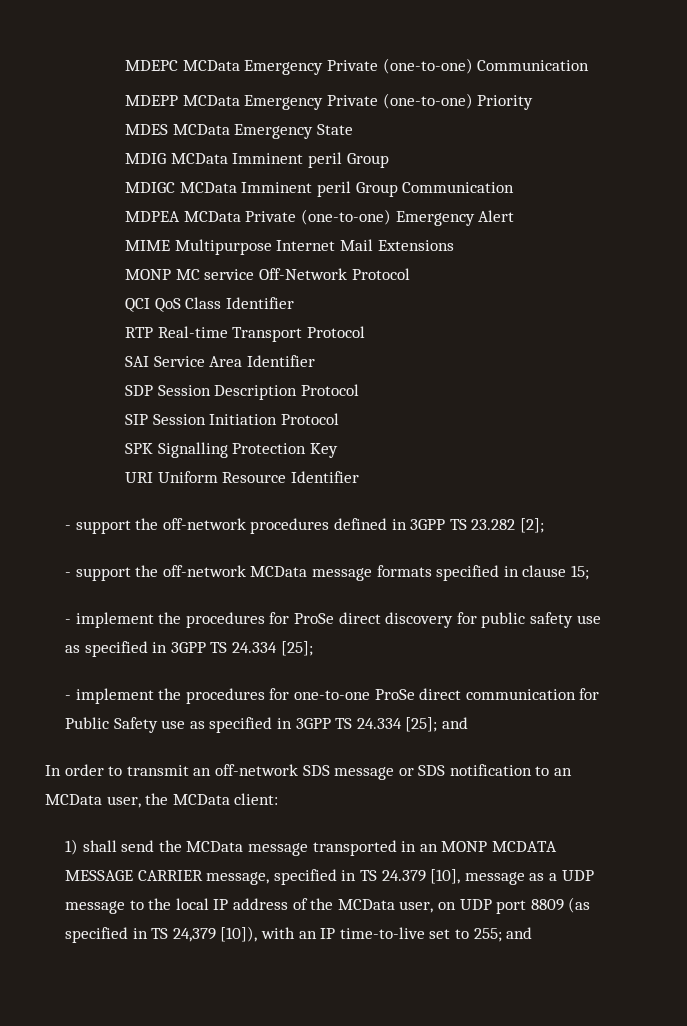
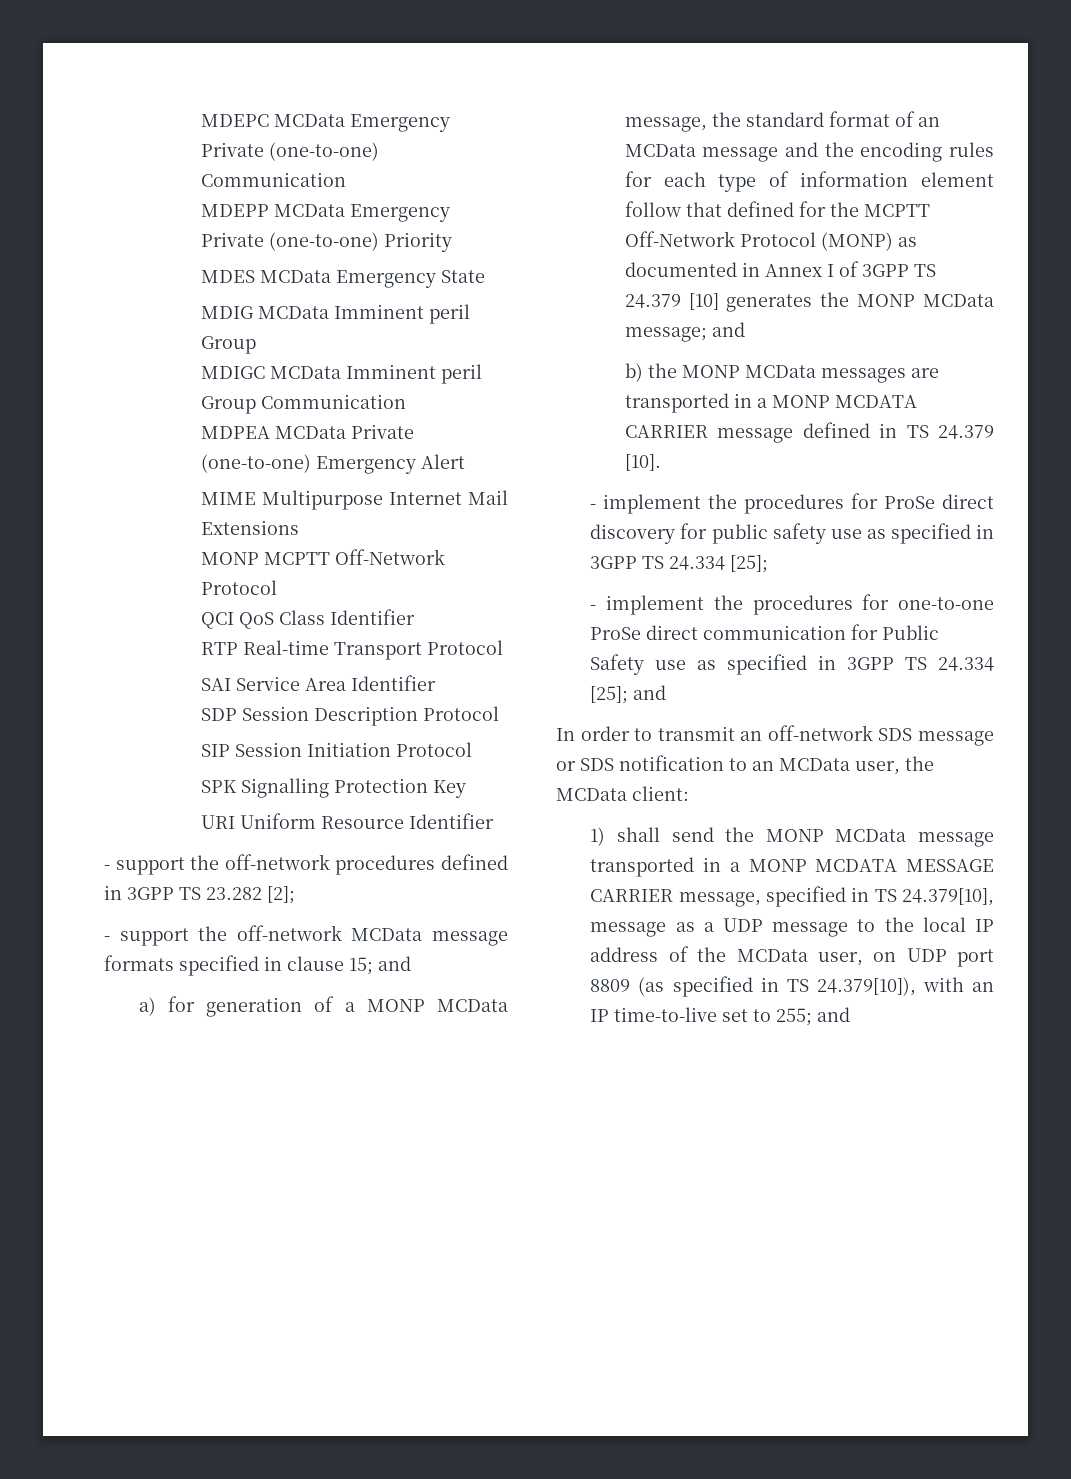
- MONP MC service Off-Network Protocol
+ MONP MCPTT Off-Network Protocol
- - support the off-network MCData message formats specified in clause 15;
+ - support the off-network MCData message formats specified in clause 15; and
+ a) for generation of a MONP MCData message, the standard format of an MCData message and the encoding rules for each type of information element follow that defined for the MCPTT Off-Network Protocol (MONP) as documented in Annex I of 3GPP TS 24.379 [10] generates the MONP MCData message; and
+ b) the MONP MCData messages are transported in a MONP MCDATA CARRIER message defined in TS 24.379 [10].
- 1) shall send the MCData message transported in an MONP MCDATA MESSAGE CARRIER message, specified in TS 24.379 [10], message as a UDP message to the local IP address of the MCData user, on UDP port 8809 (as specified in TS 24,379 [10]), with an IP time-to-live set to 255; and
+ 1) shall send the MONP MCData message transported in a MONP MCDATA MESSAGE CARRIER message, specified in TS 24.379[10], message as a UDP message to the local IP address of the MCData user, on UDP port 8809 (as specified in TS 24.379[10]), with an IP time-to-live set to 255; and

